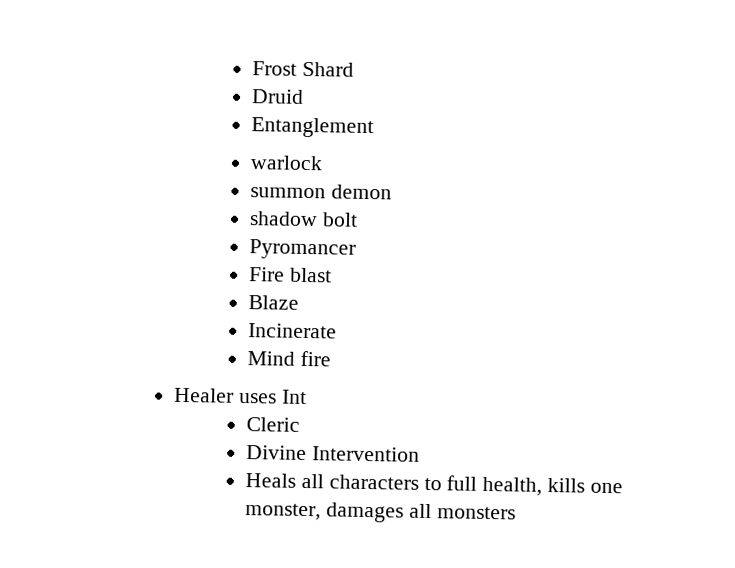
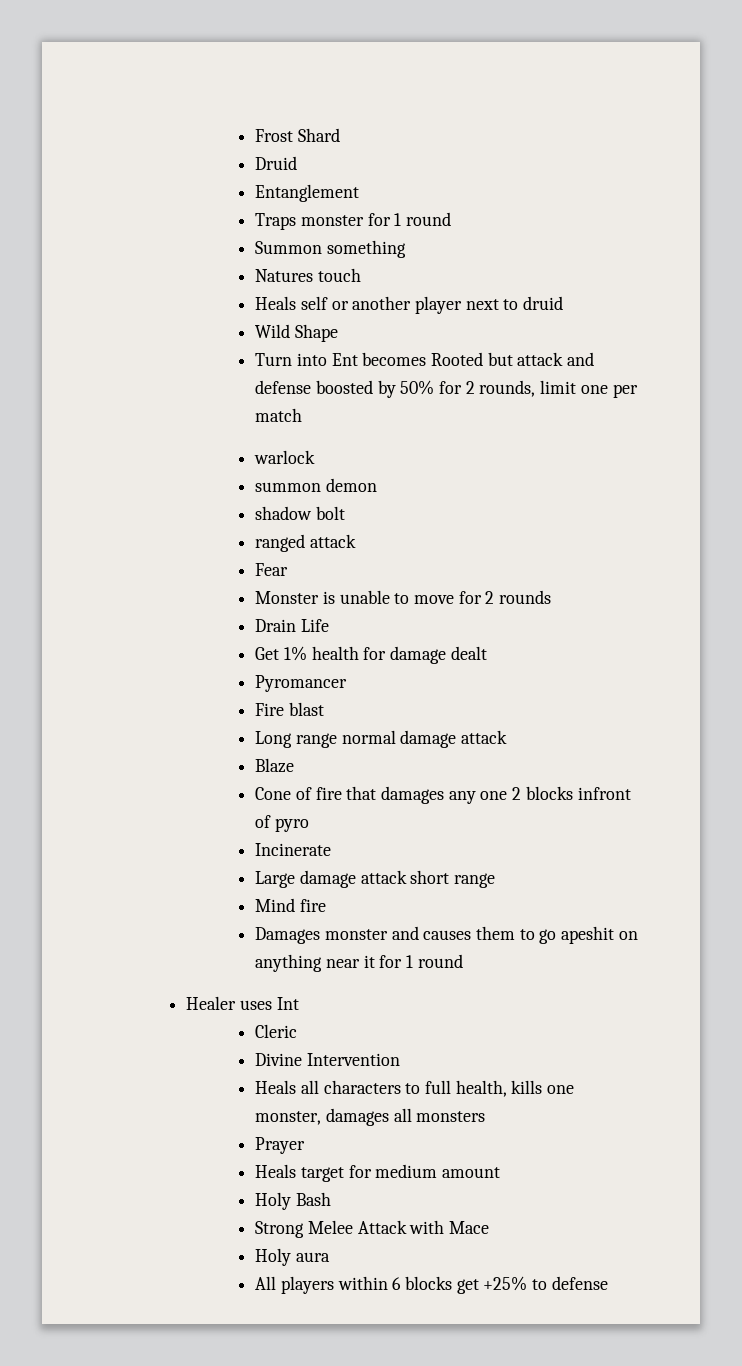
+ Traps monster for 1 round
+ Summon something
+ Natures touch
+ Heals self or another player next to druid
+ Wild Shape
+ Turn into Ent becomes Rooted but attack and defense boosted by 50% for 2 rounds, limit one per match
+ ranged attack
+ Fear
+ Monster is unable to move for 2 rounds
+ Drain Life
+ Get 1% health for damage dealt
  Pyromancer
  Fire blast
+ Long range normal damage attack
  Blaze
+ Cone of fire that damages any one 2 blocks infront of pyro
  Incinerate
+ Large damage attack short range
  Mind fire
+ Damages monster and causes them to go apeshit on anything near it for 1 round
+ Prayer
+ Heals target for medium amount
+ Holy Bash
+ Strong Melee Attack with Mace
+ Holy aura
+ All players within 6 blocks get +25% to defense

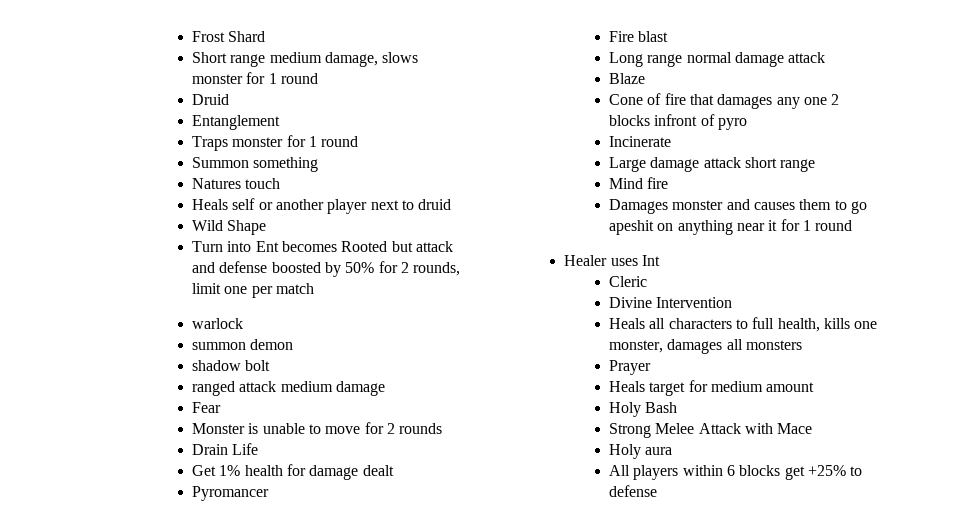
+ Short range medium damage, slows monster for 1 round
- ranged attack
+ ranged attack medium damage

